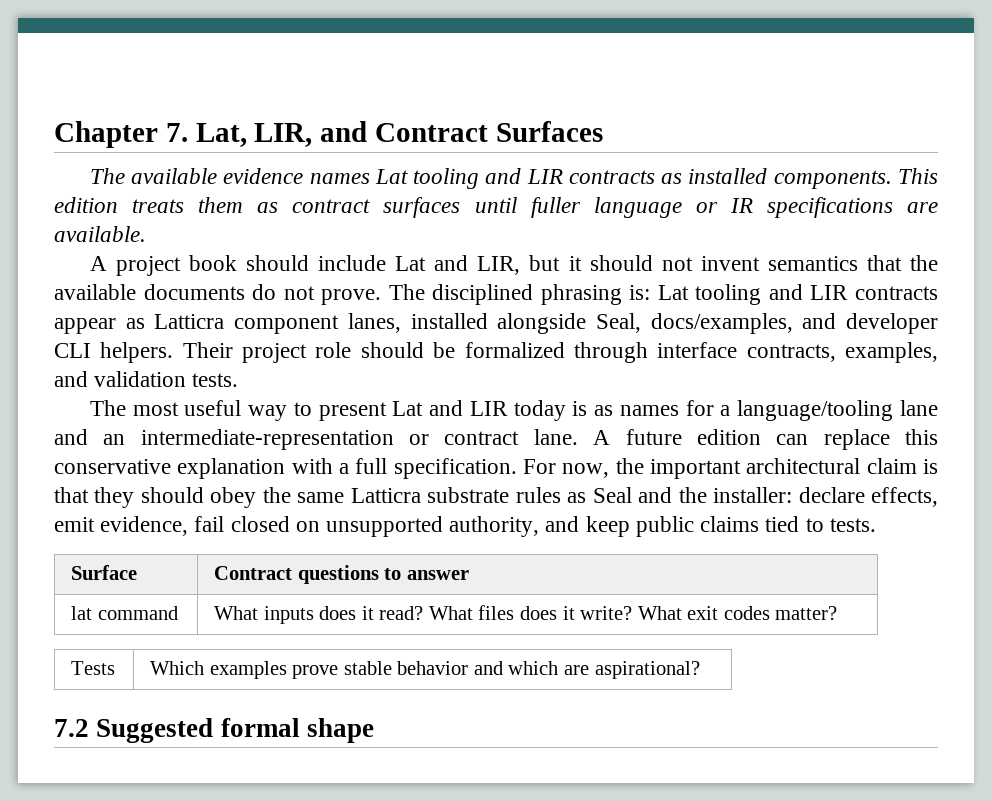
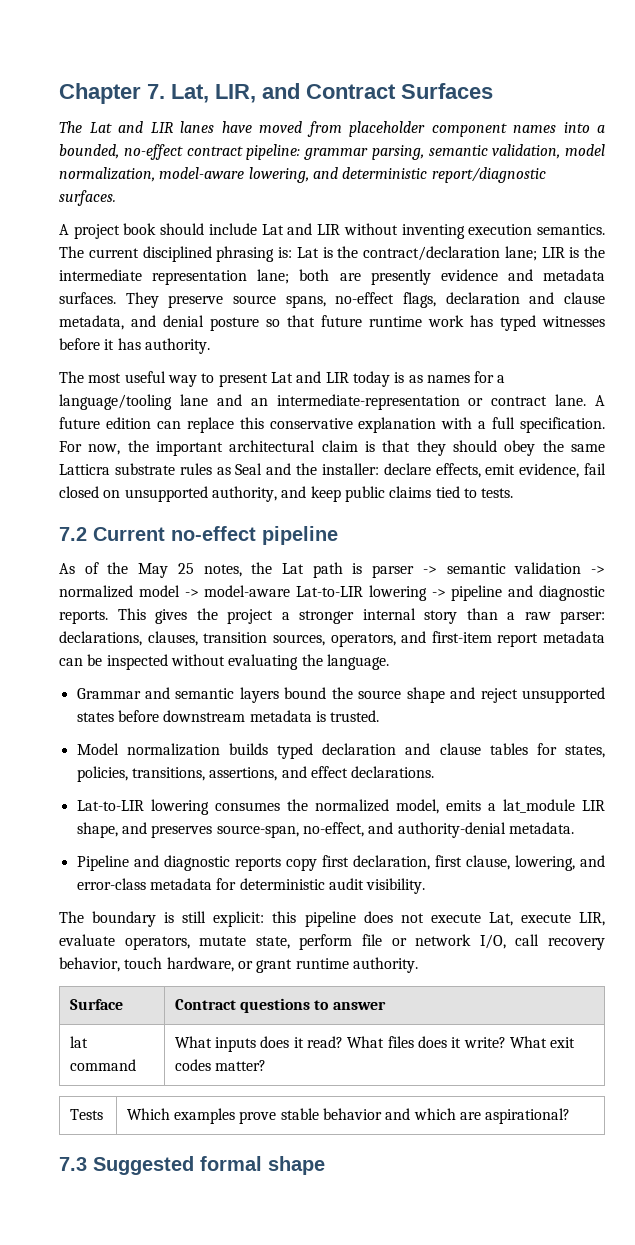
- The available evidence names Lat tooling and LIR contracts as installed components. This edition treats them as contract surfaces until fuller language or IR specifications are available.
+ The Lat and LIR lanes have moved from placeholder component names into a bounded, no-effect contract pipeline: grammar parsing, semantic validation, model normalization, model-aware lowering, and deterministic report/diagnostic surfaces.
- A project book should include Lat and LIR, but it should not invent semantics that the available documents do not prove. The disciplined phrasing is: Lat tooling and LIR contracts appear as Latticra component lanes, installed alongside Seal, docs/examples, and developer CLI helpers. Their project role should be formalized through interface contracts, examples, and validation tests.
+ A project book should include Lat and LIR without inventing execution semantics. The current disciplined phrasing is: Lat is the contract/declaration lane; LIR is the intermediate representation lane; both are presently evidence and metadata surfaces. They preserve source spans, no-effect flags, declaration and clause metadata, and denial posture so that future runtime work has typed witnesses before it has authority.
+ 7.2 Current no-effect pipeline
+ As of the May 25 notes, the Lat path is parser -> semantic validation -> normalized model -> model-aware Lat-to-LIR lowering -> pipeline and diagnostic reports. This gives the project a stronger internal story than a raw parser: declarations, clauses, transition sources, operators, and first-item report metadata can be inspected without evaluating the language.
+ Grammar and semantic layers bound the source shape and reject unsupported states before downstream metadata is trusted.
+ Model normalization builds typed declaration and clause tables for states, policies, transitions, assertions, and effect declarations.
+ Lat-to-LIR lowering consumes the normalized model, emits a lat_module LIR shape, and preserves source-span, no-effect, and authority-denial metadata.
+ Pipeline and diagnostic reports copy first declaration, first clause, lowering, and error-class metadata for deterministic audit visibility.
+ The boundary is still explicit: this pipeline does not execute Lat, execute LIR, evaluate operators, mutate state, perform file or network I/O, call recovery behavior, touch hardware, or grant runtime authority.
- 7.2 Suggested formal shape
+ 7.3 Suggested formal shape

